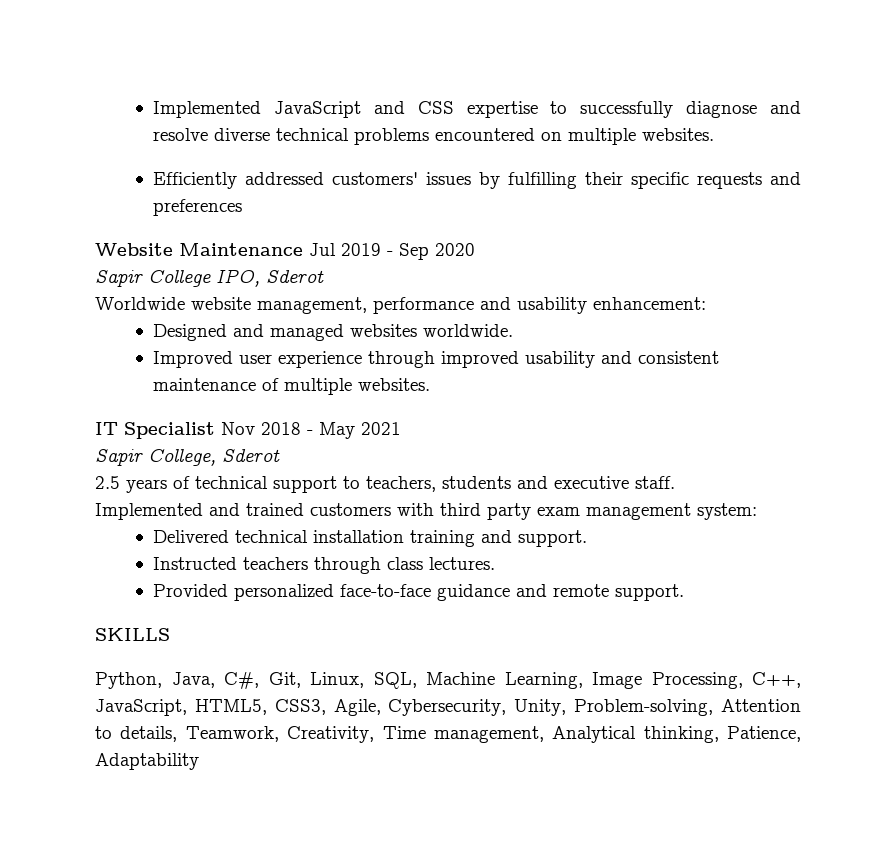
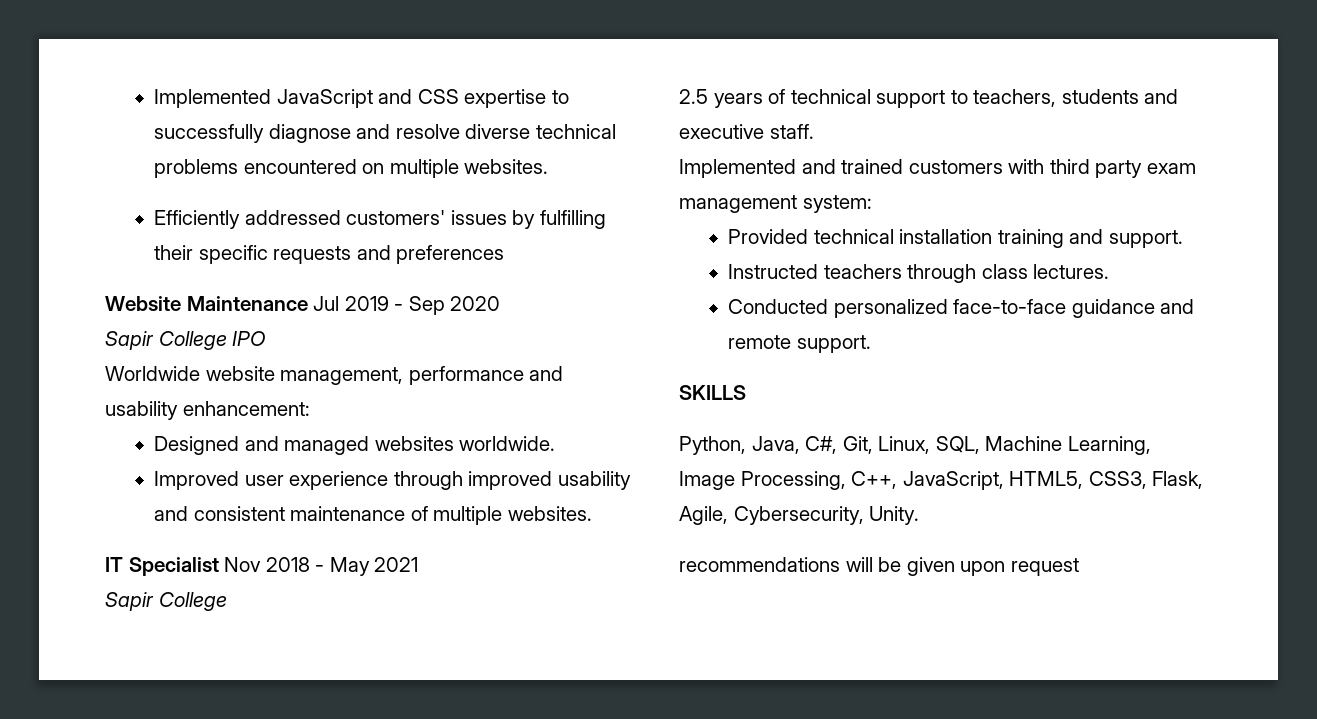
- Sapir College IPO, Sderot
+ Sapir College IPO
  IT Specialist Nov 2018 - May 2021
- Sapir College, Sderot
+ Sapir College
- Delivered technical installation training and support.
+ Provided technical installation training and support.
- Provided personalized face-to-face guidance and remote support.
+ Conducted personalized face-to-face guidance and remote support.
- Python, Java, C#, Git, Linux, SQL, Machine Learning, Image Processing, C++, JavaScript, HTML5, CSS3, Agile, Cybersecurity, Unity, Problem-solving, Attention to details, Teamwork, Creativity, Time management, Analytical thinking, Patience, Adaptability
+ Python, Java, C#, Git, Linux, SQL, Machine Learning, Image Processing, C++, JavaScript, HTML5, CSS3, Flask, Agile, Cybersecurity, Unity.
+ recommendations will be given upon request

